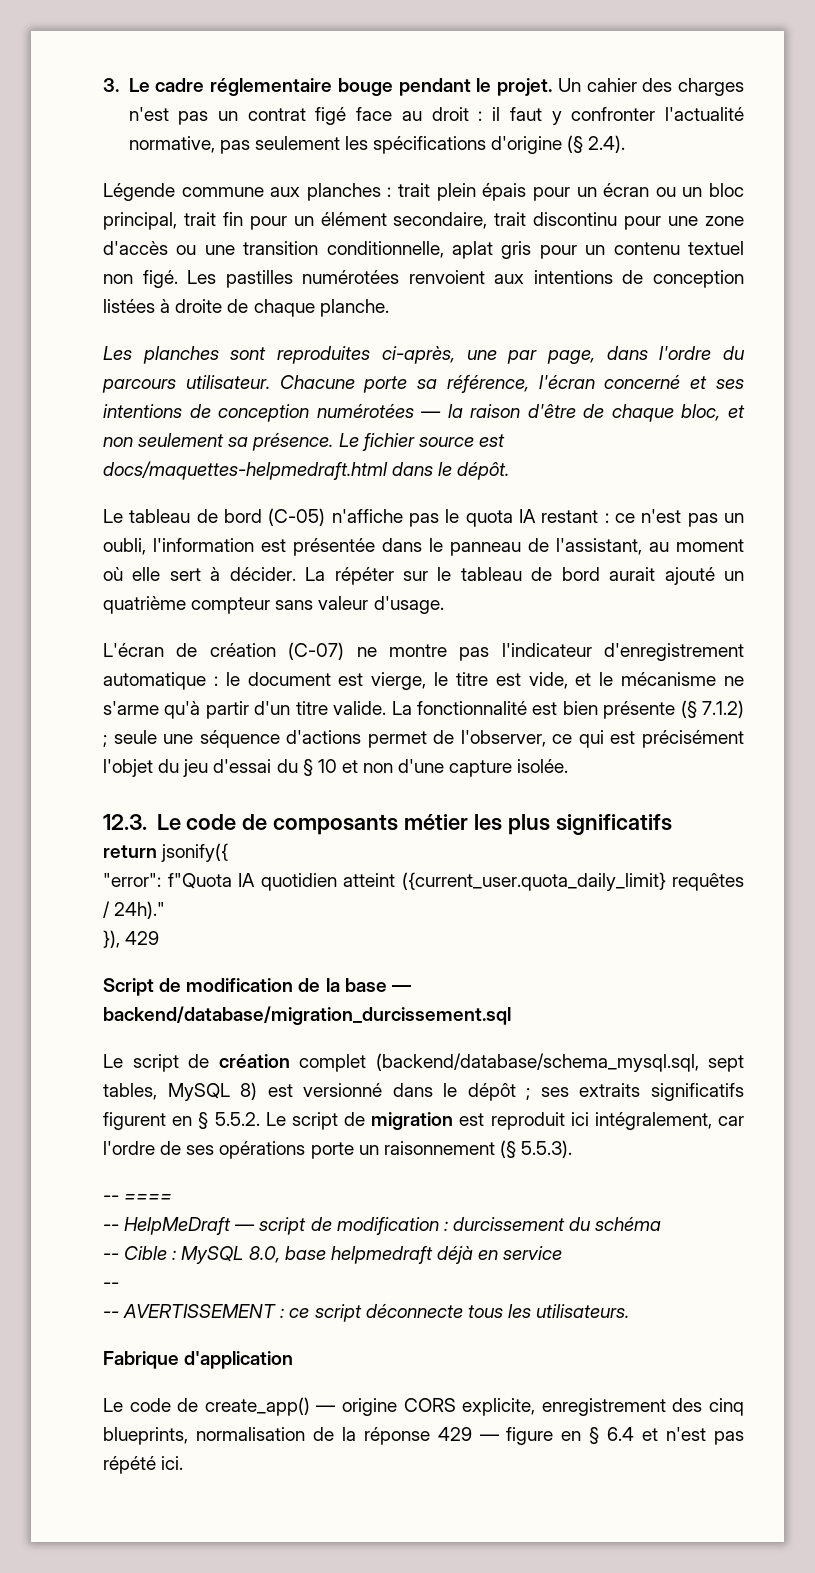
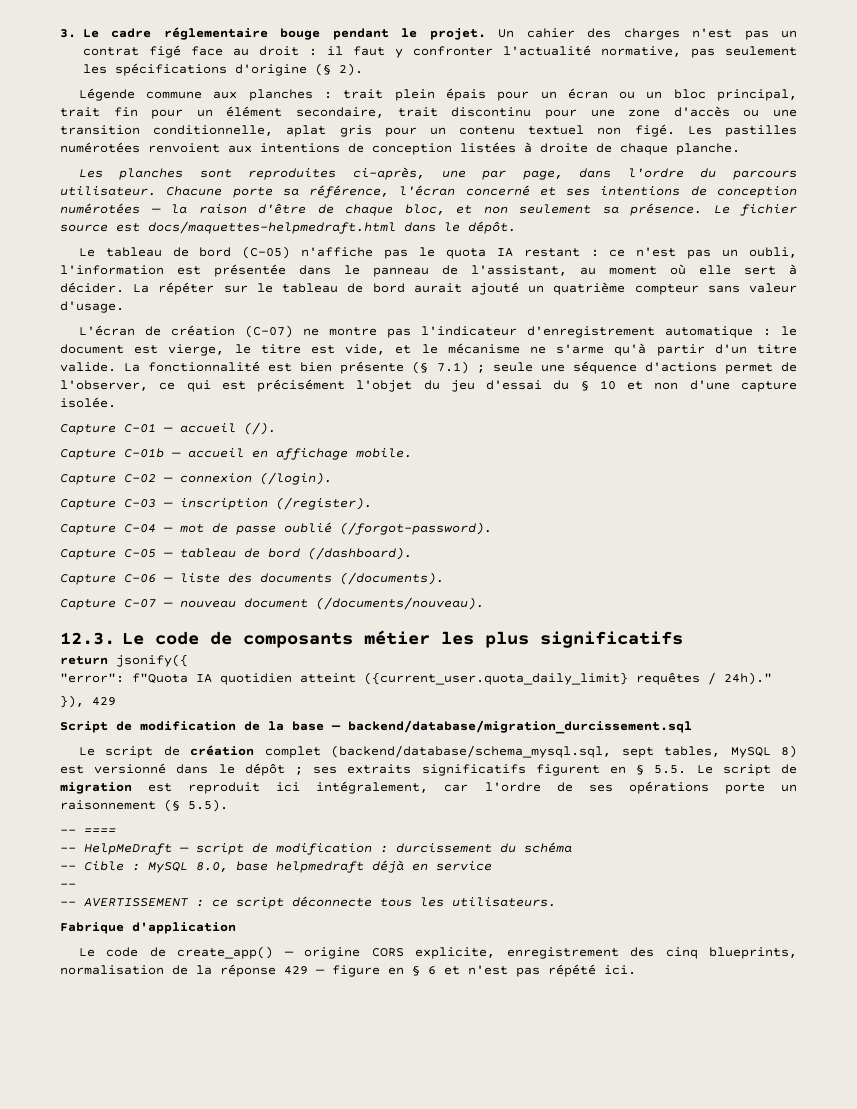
- Un cahier des charges n'est pas un contrat figé face au droit : il faut y confronter l'actualité normative, pas seulement les spécifications d'origine (§ 2.4).
+ Un cahier des charges n'est pas un contrat figé face au droit : il faut y confronter l'actualité normative, pas seulement les spécifications d'origine (§ 2).
- La fonctionnalité est bien présente (§ 7.1.2) ; seule une séquence d'actions permet de l'observer, ce qui est précisément l'objet du jeu d'essai du § 10 et non d'une capture isolée.
+ La fonctionnalité est bien présente (§ 7.1) ; seule une séquence d'actions permet de l'observer, ce qui est précisément l'objet du jeu d'essai du § 10 et non d'une capture isolée.
+ Capture C-01 — accueil (/).
+ Capture C-01b — accueil en affichage mobile.
+ Capture C-02 — connexion (/login).
+ Capture C-03 — inscription (/register).
+ Capture C-04 — mot de passe oublié (/forgot-password).
+ Capture C-05 — tableau de bord (/dashboard).
+ Capture C-06 — liste des documents (/documents).
+ Capture C-07 — nouveau document (/documents/nouveau).
- Le script de création complet (backend/database/schema_mysql.sql, sept tables, MySQL 8) est versionné dans le dépôt ; ses extraits significatifs figurent en § 5.5.2. Le script de migration est reproduit ici intégralement, car l'ordre de ses opérations porte un raisonnement (§ 5.5.3).
+ Le script de création complet (backend/database/schema_mysql.sql, sept tables, MySQL 8) est versionné dans le dépôt ; ses extraits significatifs figurent en § 5.5. Le script de migration est reproduit ici intégralement, car l'ordre de ses opérations porte un raisonnement (§ 5.5).
- Le code de create_app() — origine CORS explicite, enregistrement des cinq blueprints, normalisation de la réponse 429 — figure en § 6.4 et n'est pas répété ici.
+ Le code de create_app() — origine CORS explicite, enregistrement des cinq blueprints, normalisation de la réponse 429 — figure en § 6 et n'est pas répété ici.

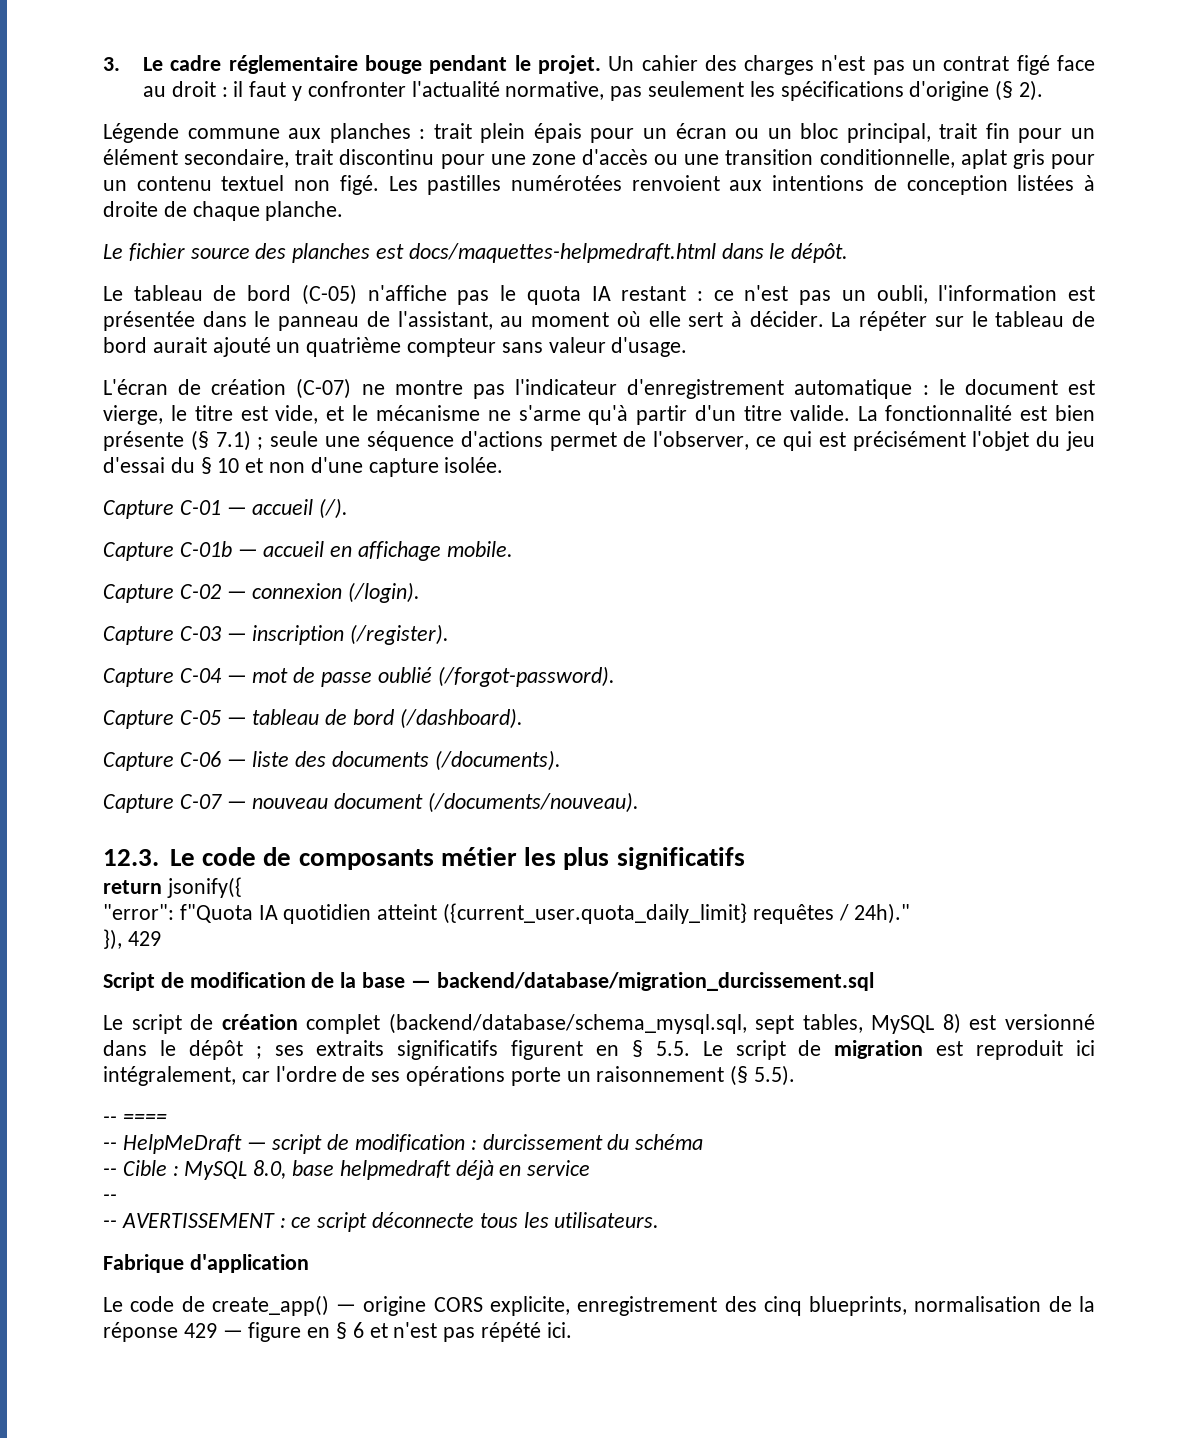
- Les planches sont reproduites ci-après, une par page, dans l'ordre du parcours utilisateur. Chacune porte sa référence, l'écran concerné et ses intentions de conception numérotées — la raison d'être de chaque bloc, et non seulement sa présence. Le fichier source est docs/maquettes-helpmedraft.html dans le dépôt.
+ Le fichier source des planches est docs/maquettes-helpmedraft.html dans le dépôt.

